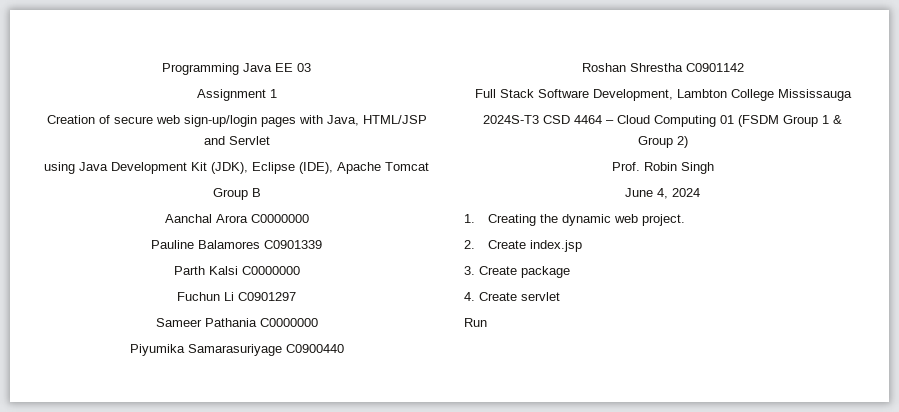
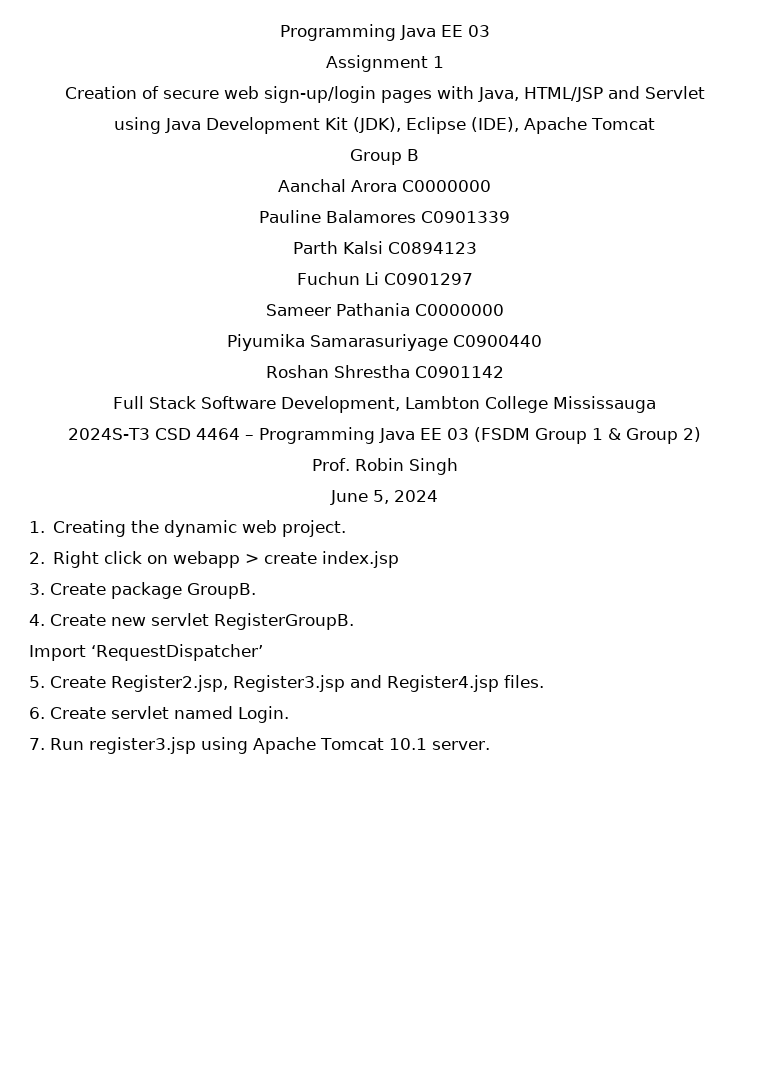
- Parth Kalsi C0000000
+ Parth Kalsi C0894123
- 2024S-T3 CSD 4464 – Cloud Computing 01 (FSDM Group 1 & Group 2)
+ 2024S-T3 CSD 4464 – Programming Java EE 03 (FSDM Group 1 & Group 2)
- June 4, 2024
+ June 5, 2024
- 2. Create index.jsp
+ 2. Right click on webapp > create index.jsp
- 3. Create package
+ 3. Create package GroupB.
- 4. Create servlet
- Run
+ 4. Create new servlet RegisterGroupB.
+ Import ‘RequestDispatcher’
+ 5. Create Register2.jsp, Register3.jsp and Register4.jsp files.
+ 6. Create servlet named Login.
+ 7. Run register3.jsp using Apache Tomcat 10.1 server.

